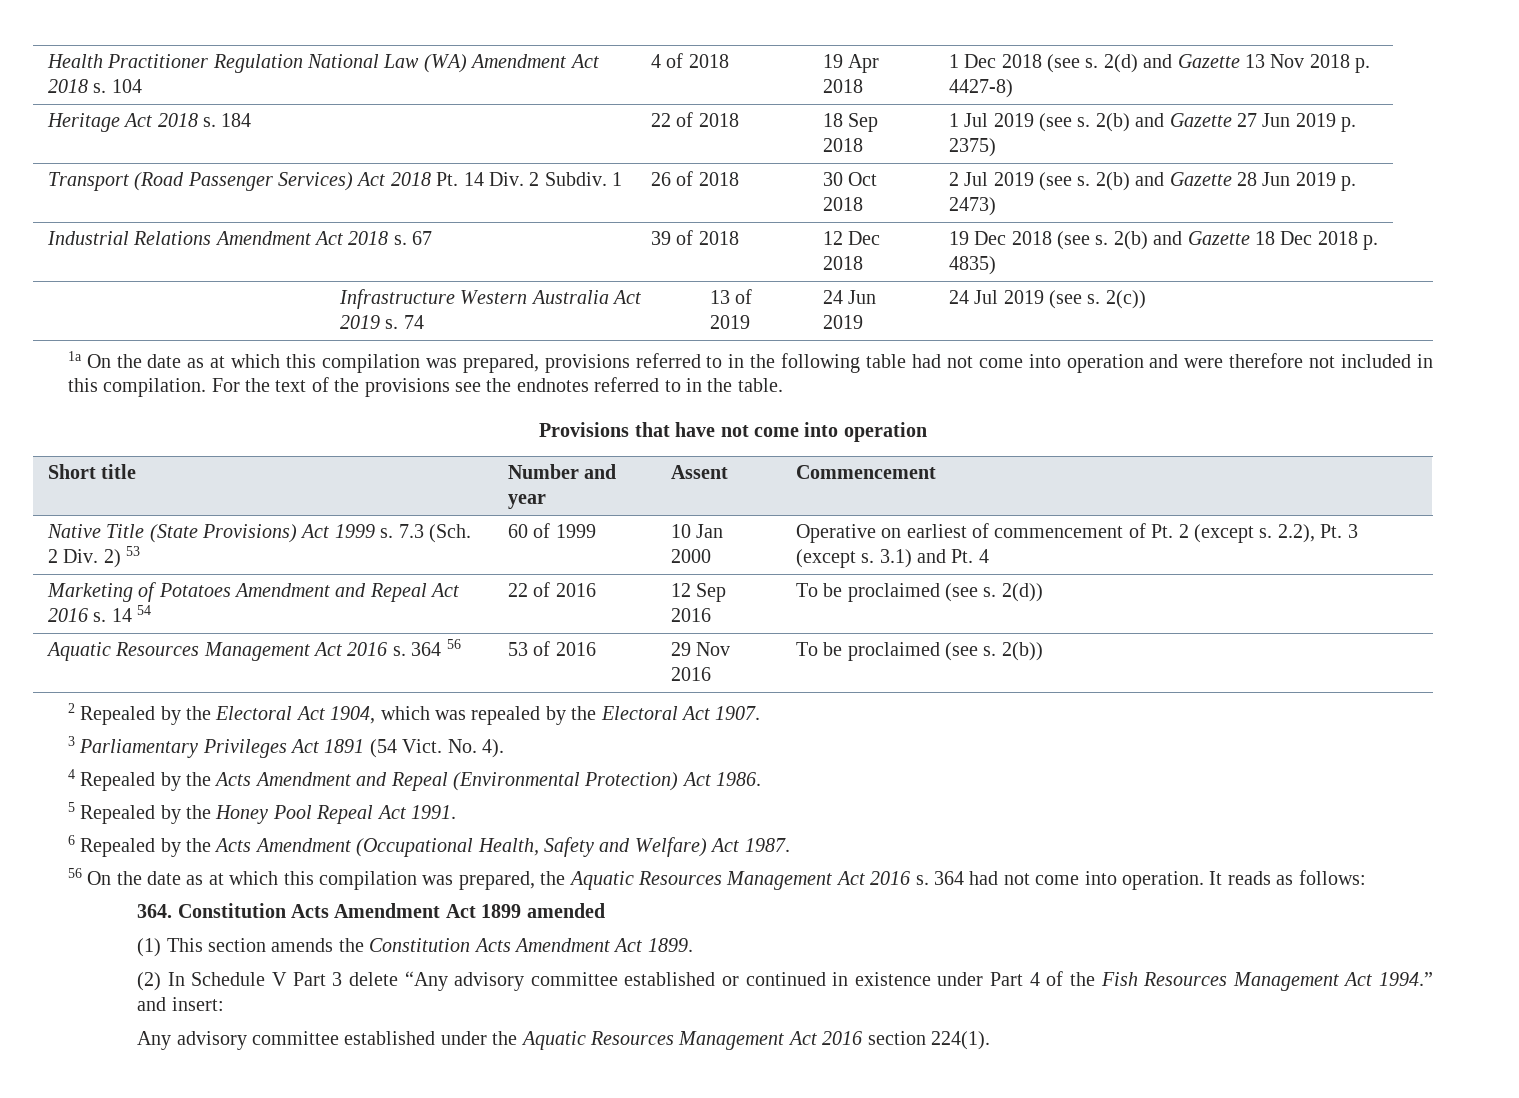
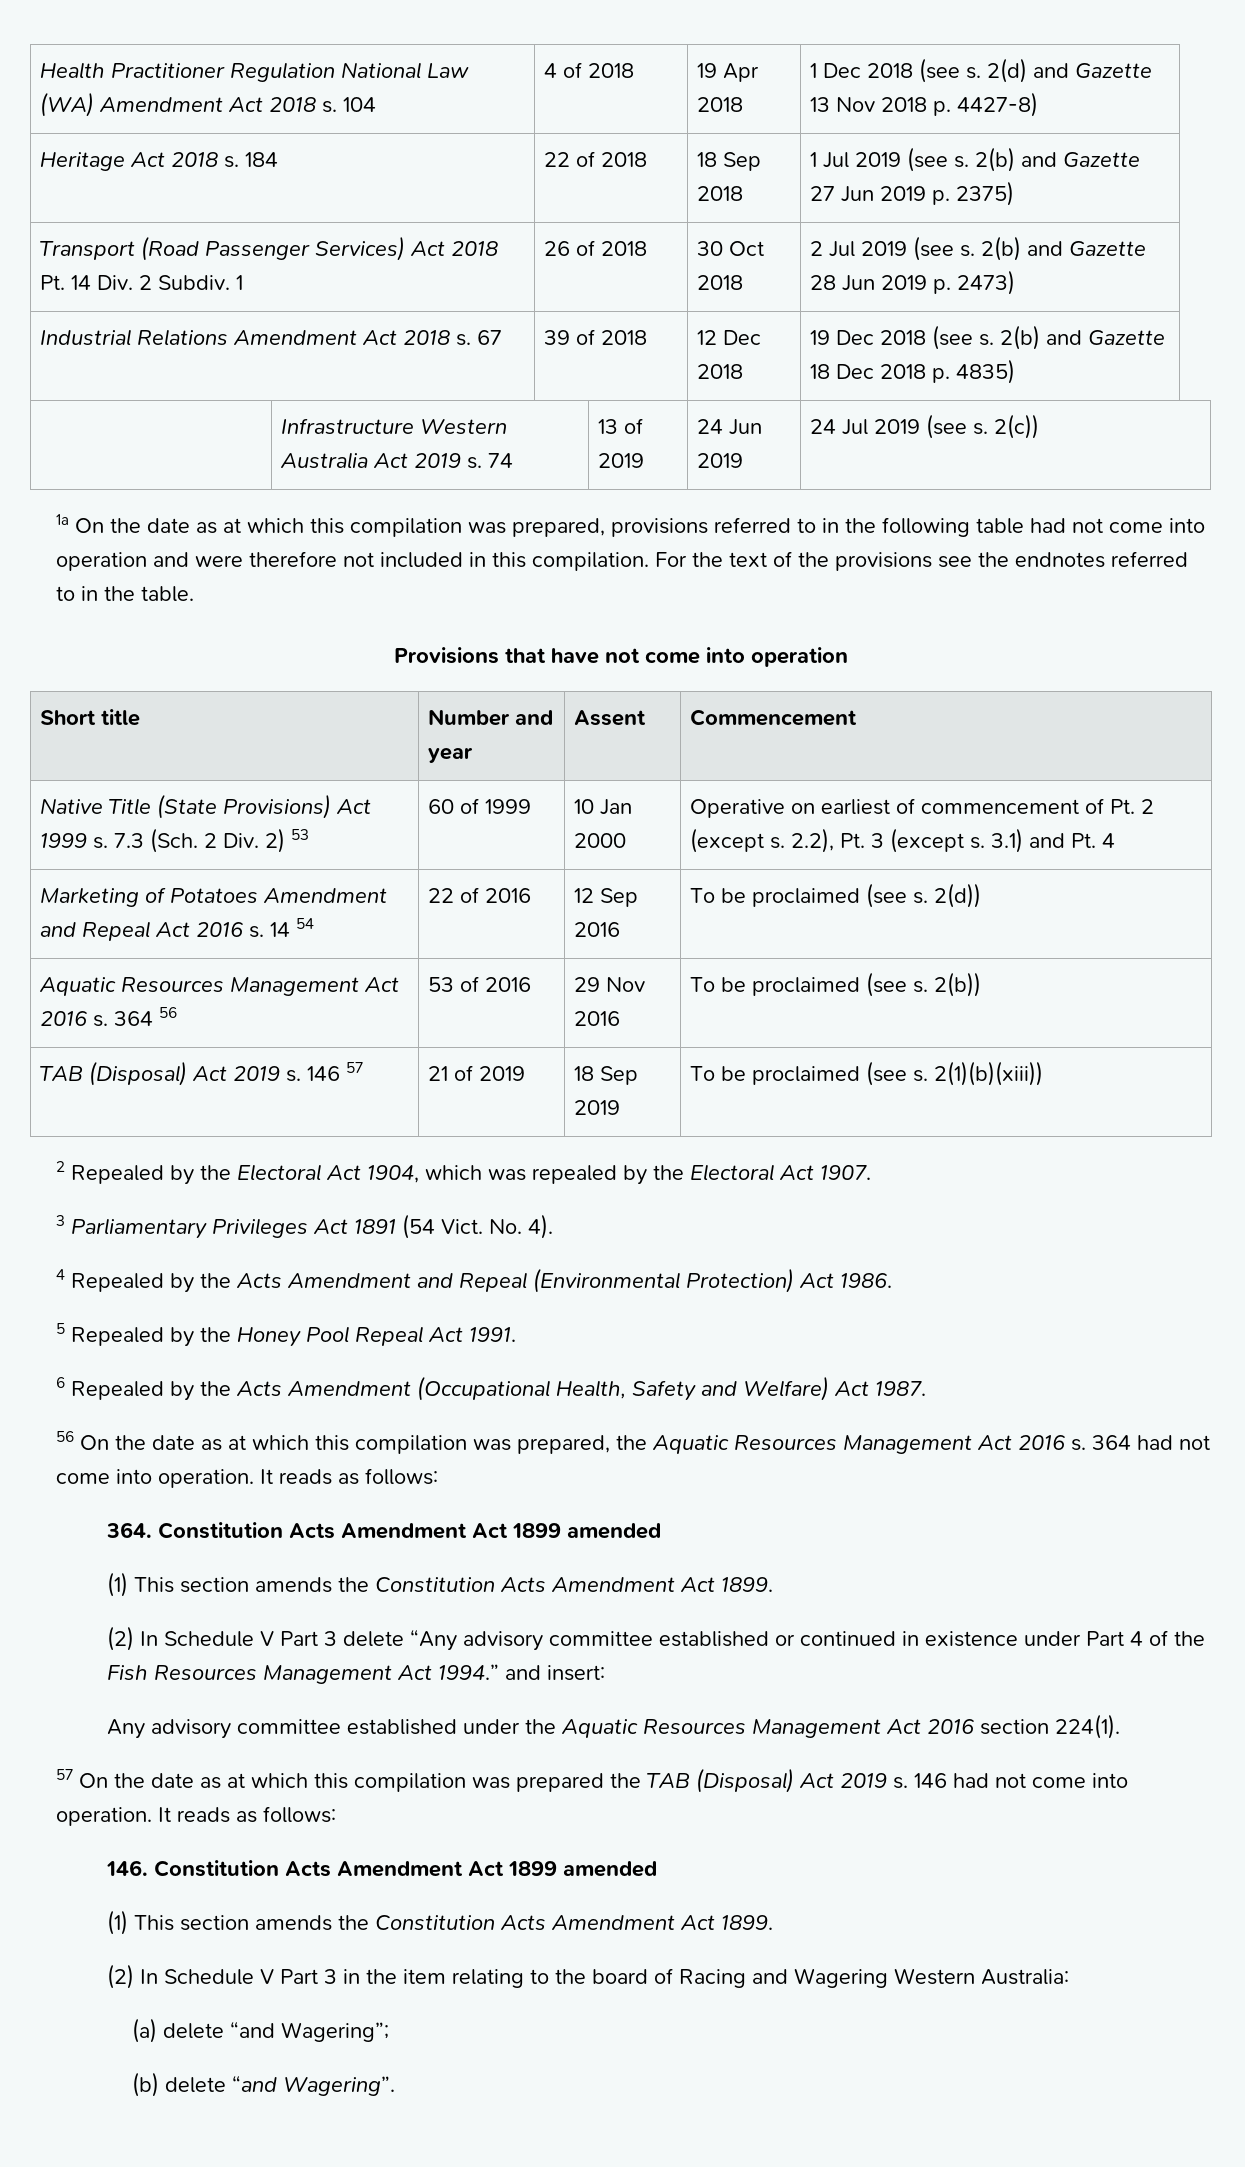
+ TAB (Disposal) Act 2019 s. 146 57 | 21 of 2019 | 18 Sep 2019 | To be proclaimed (see s. 2(1)(b)(xiii))
+ 57 On the date as at which this compilation was prepared the TAB (Disposal) Act 2019 s. 146 had not come into operation. It reads as follows:
+ 146. Constitution Acts Amendment Act 1899 amended
+ (1) This section amends the Constitution Acts Amendment Act 1899.
+ (2) In Schedule V Part 3 in the item relating to the board of Racing and Wagering Western Australia:
+ (a) delete “and Wagering”;
+ (b) delete “and Wagering”.

